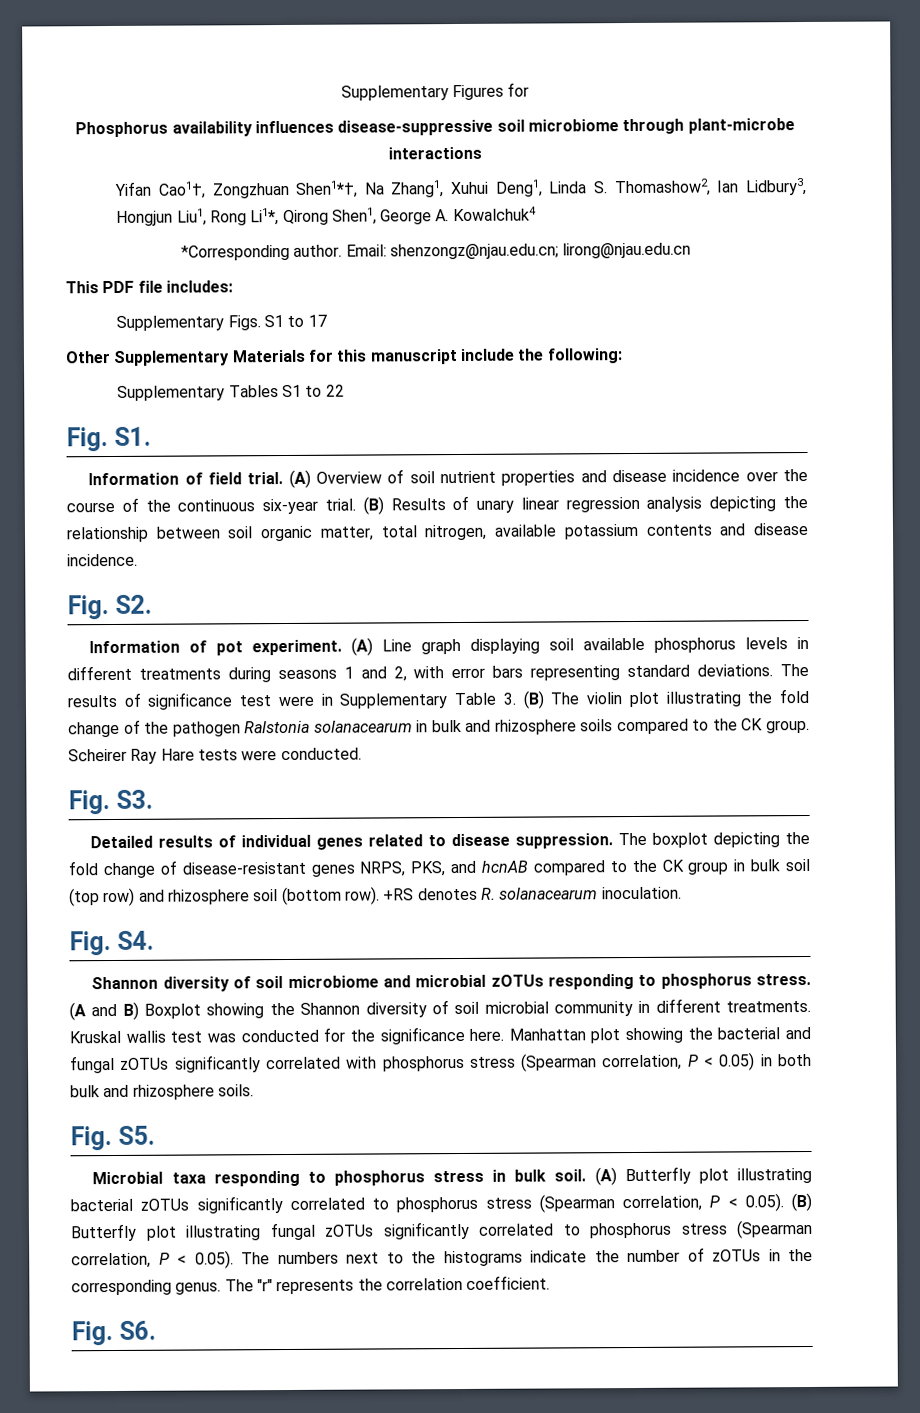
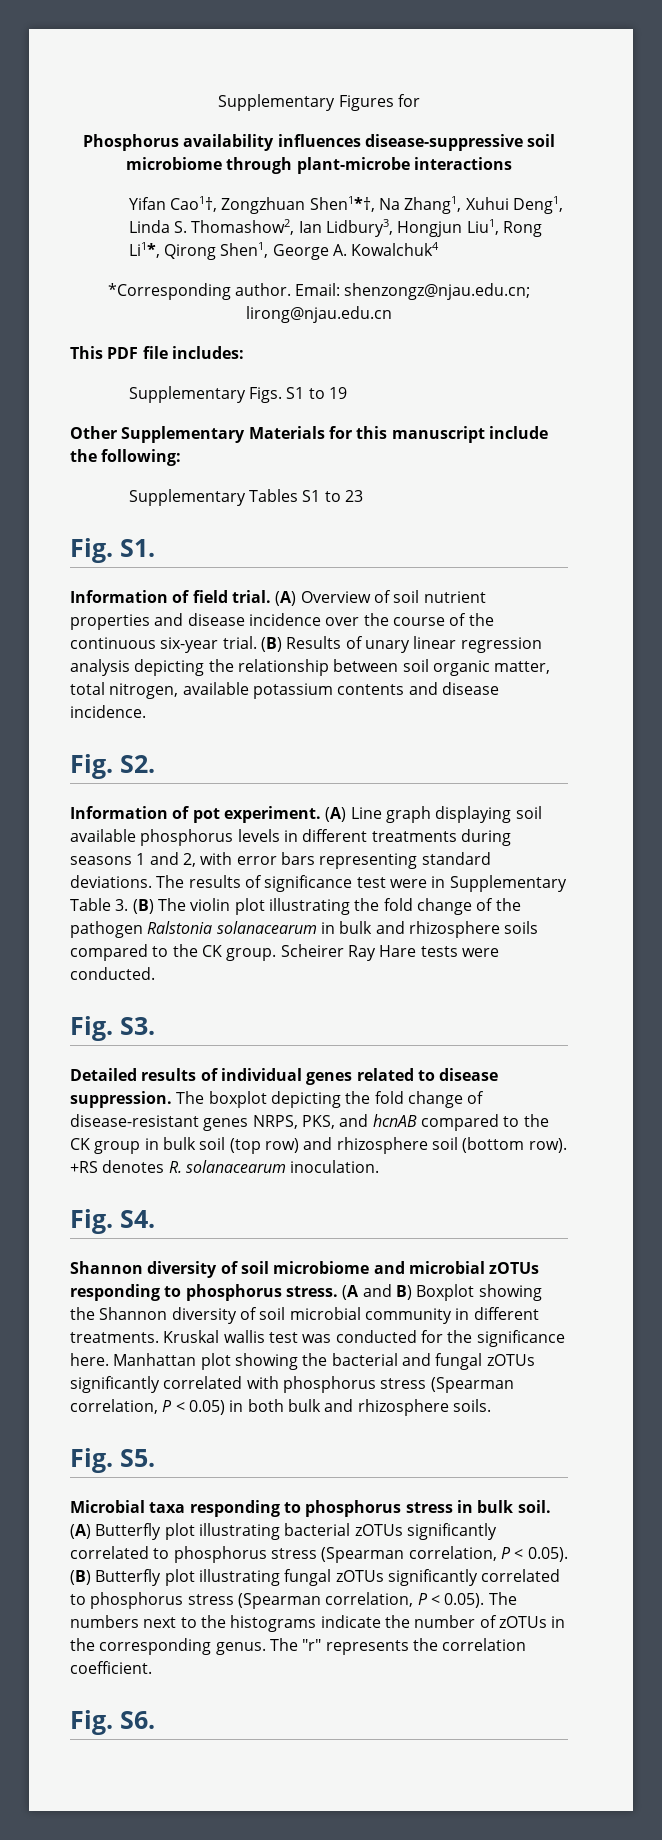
- Supplementary Figs. S1 to 17
+ Supplementary Figs. S1 to 19
- Supplementary Tables S1 to 22
+ Supplementary Tables S1 to 23

